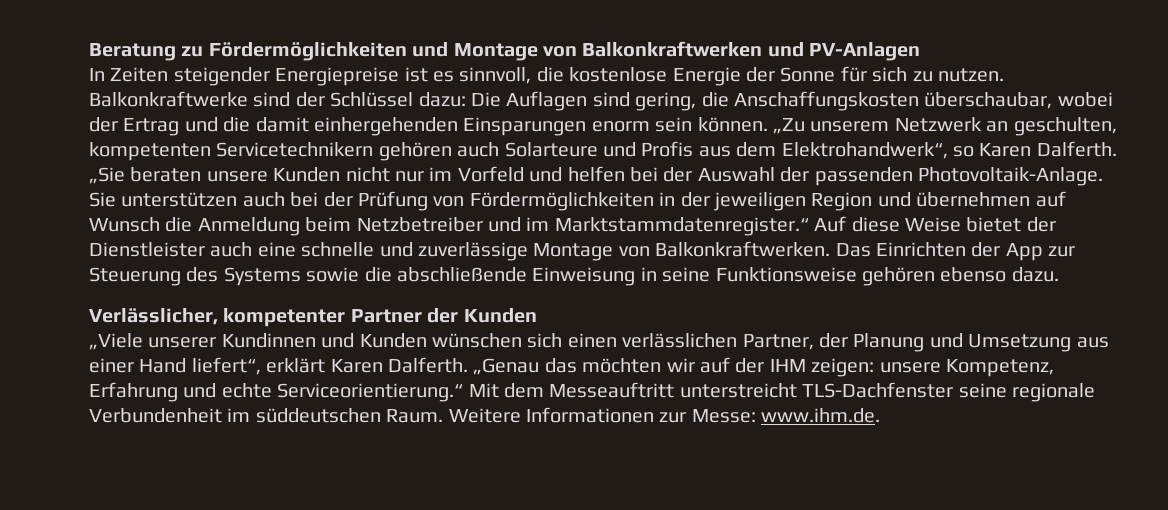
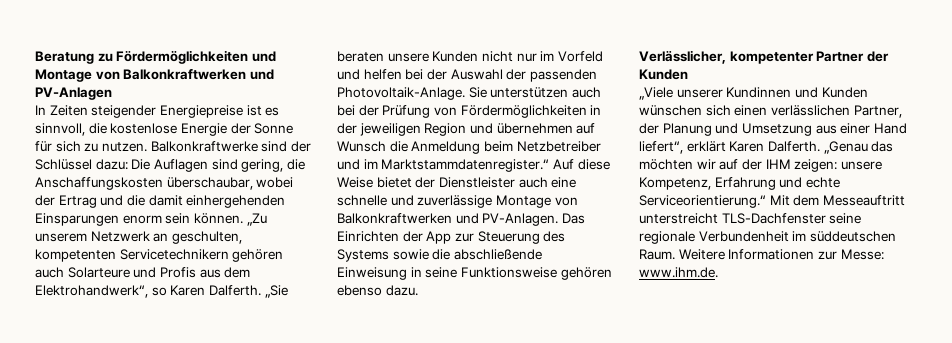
- Sie unterstützen auch bei der Prüfung von Fördermöglichkeiten in der jeweiligen Region und übernehmen auf Wunsch die Anmeldung beim Netzbetreiber und im Marktstammdatenregister.“ Auf diese Weise bietet der Dienstleister auch eine schnelle und zuverlässige Montage von Balkonkraftwerken.
+ Sie unterstützen auch bei der Prüfung von Fördermöglichkeiten in der jeweiligen Region und übernehmen auf Wunsch die Anmeldung beim Netzbetreiber und im Marktstammdatenregister.“ Auf diese Weise bietet der Dienstleister auch eine schnelle und zuverlässige Montage von Balkonkraftwerken und PV-Anlagen.

